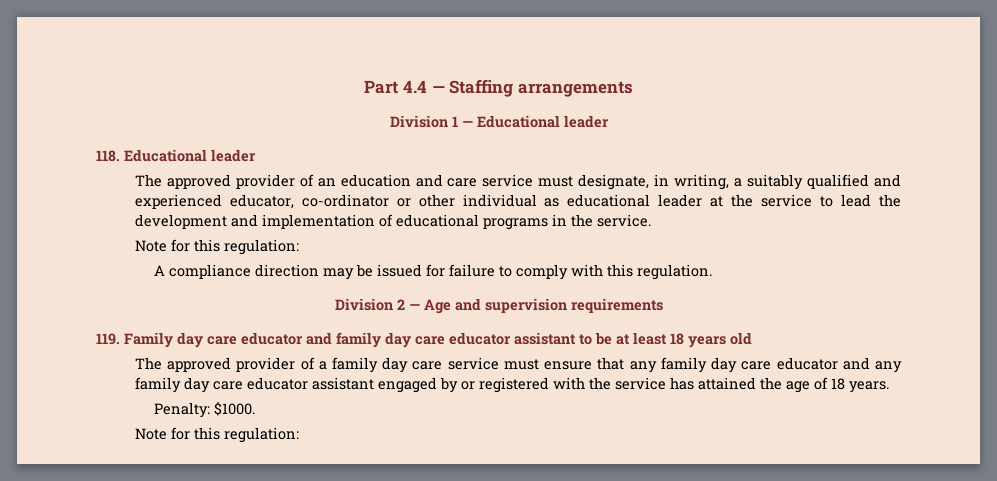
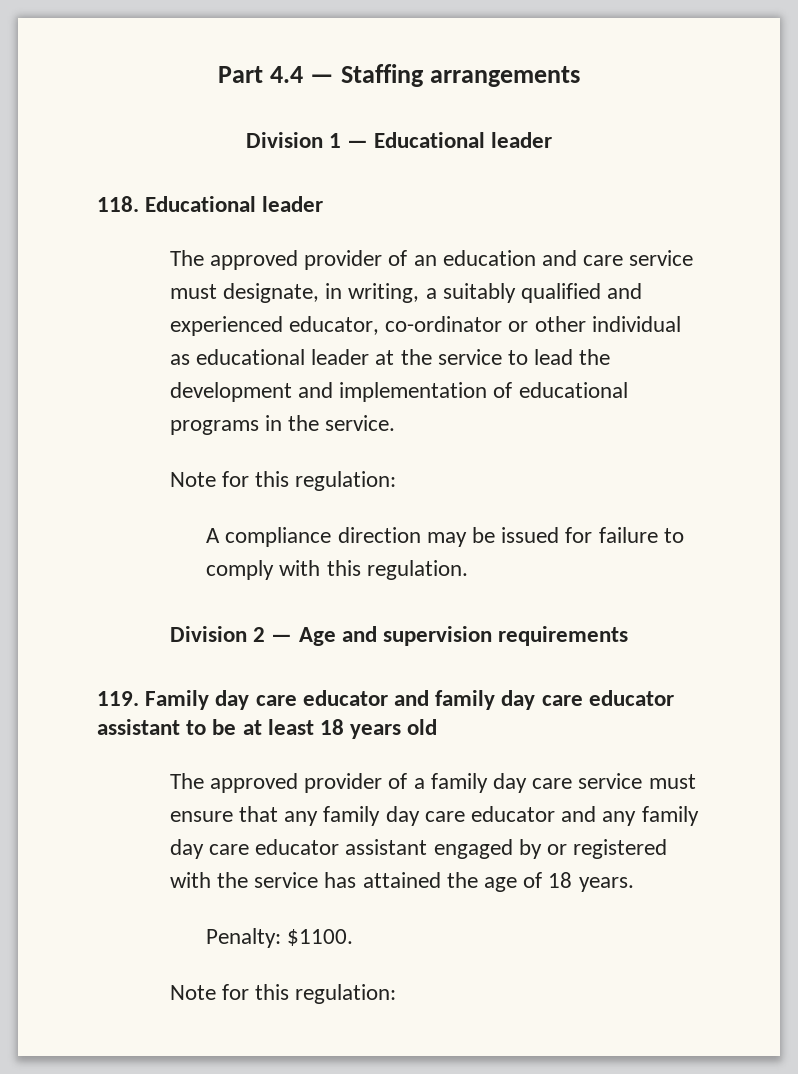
- Penalty: $1000.
+ Penalty: $1100.

